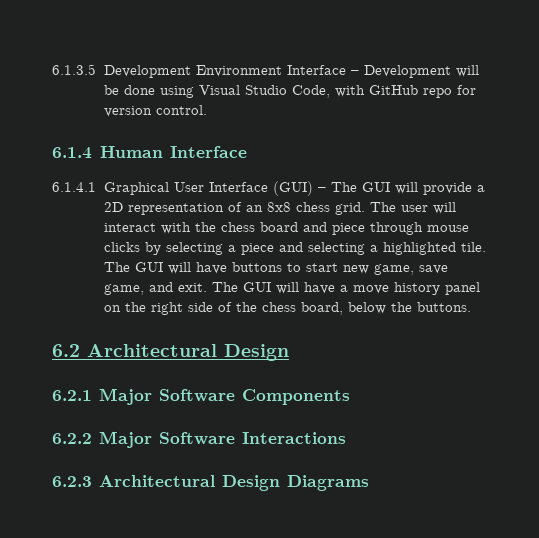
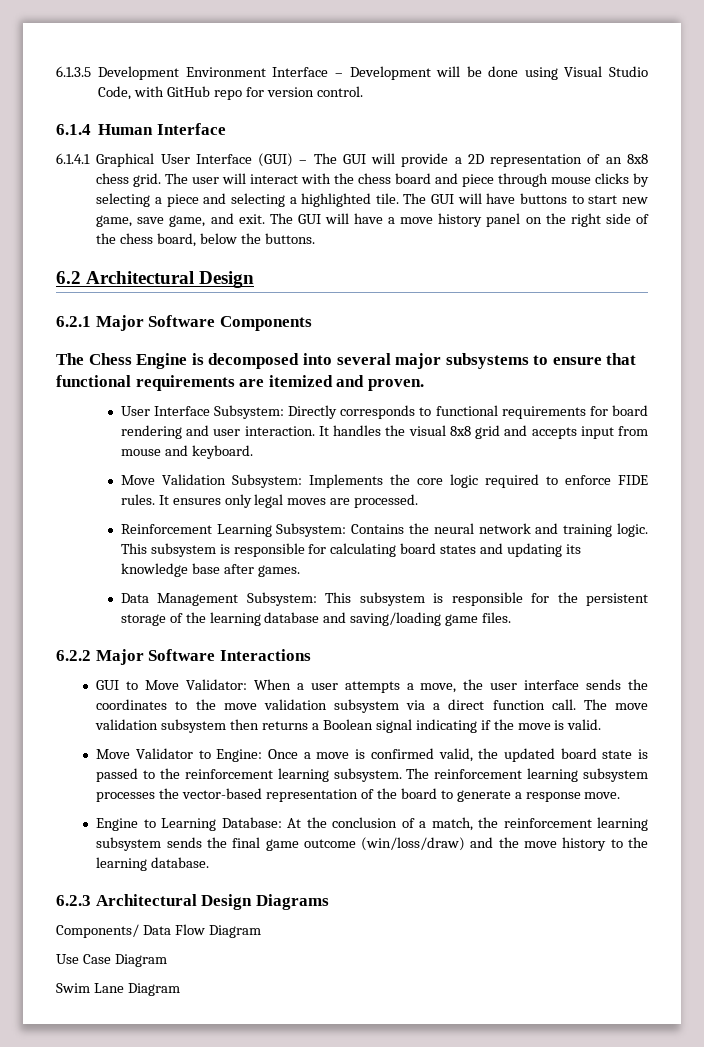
+ The Chess Engine is decomposed into several major subsystems to ensure that functional requirements are itemized and proven.
+ User Interface Subsystem: Directly corresponds to functional requirements for board rendering and user interaction. It handles the visual 8x8 grid and accepts input from mouse and keyboard.
+ Move Validation Subsystem: Implements the core logic required to enforce FIDE rules. It ensures only legal moves are processed.
+ Reinforcement Learning Subsystem: Contains the neural network and training logic. This subsystem is responsible for calculating board states and updating its knowledge base after games.
+ Data Management Subsystem: This subsystem is responsible for the persistent storage of the learning database and saving/loading game files.
  6.2.2 Major Software Interactions
+ GUI to Move Validator: When a user attempts a move, the user interface sends the coordinates to the move validation subsystem via a direct function call. The move validation subsystem then returns a Boolean signal indicating if the move is valid.
+ Move Validator to Engine: Once a move is confirmed valid, the updated board state is passed to the reinforcement learning subsystem. The reinforcement learning subsystem processes the vector-based representation of the board to generate a response move.
+ Engine to Learning Database: At the conclusion of a match, the reinforcement learning subsystem sends the final game outcome (win/loss/draw) and the move history to the learning database.
  6.2.3 Architectural Design Diagrams
+ Components/ Data Flow Diagram
+ Use Case Diagram
+ Swim Lane Diagram

